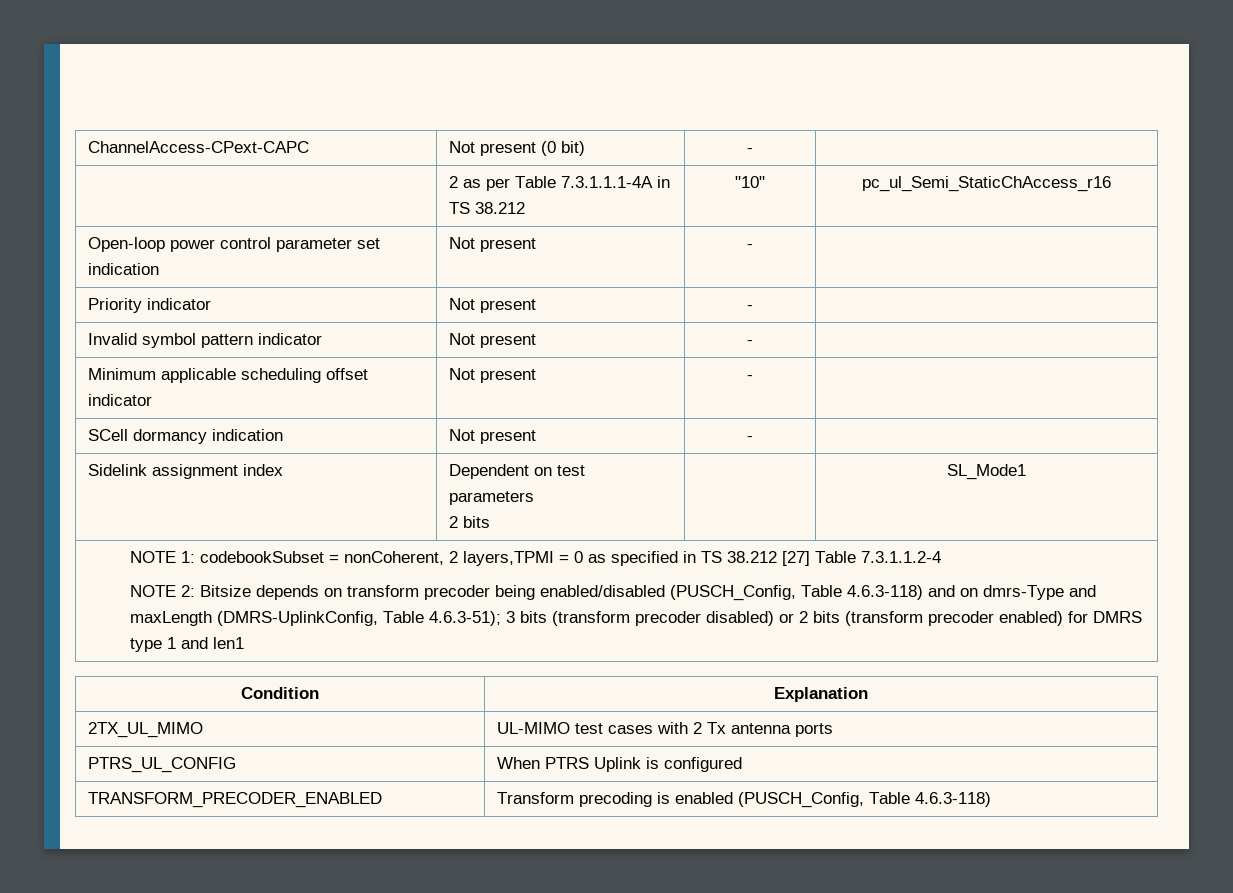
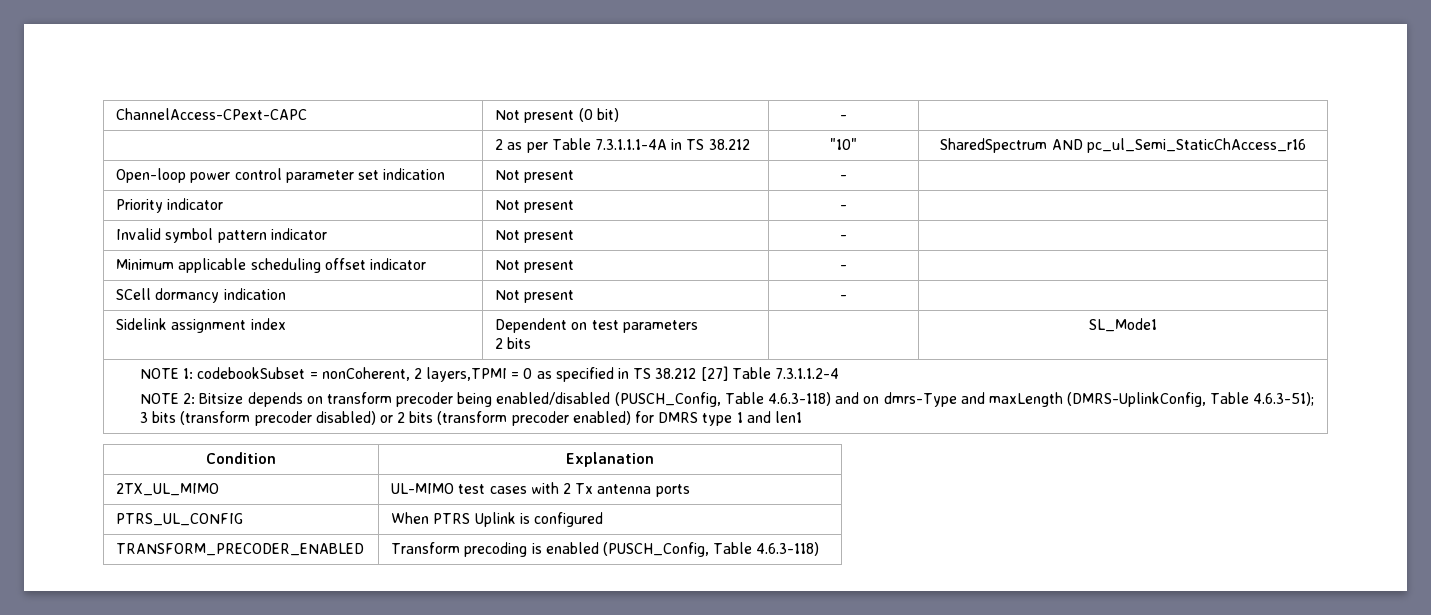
- | 2 as per Table 7.3.1.1.1-4A in TS 38.212 | "10" | pc_ul_Semi_StaticChAccess_r16
+ | 2 as per Table 7.3.1.1.1-4A in TS 38.212 | "10" | SharedSpectrum AND pc_ul_Semi_StaticChAccess_r16

